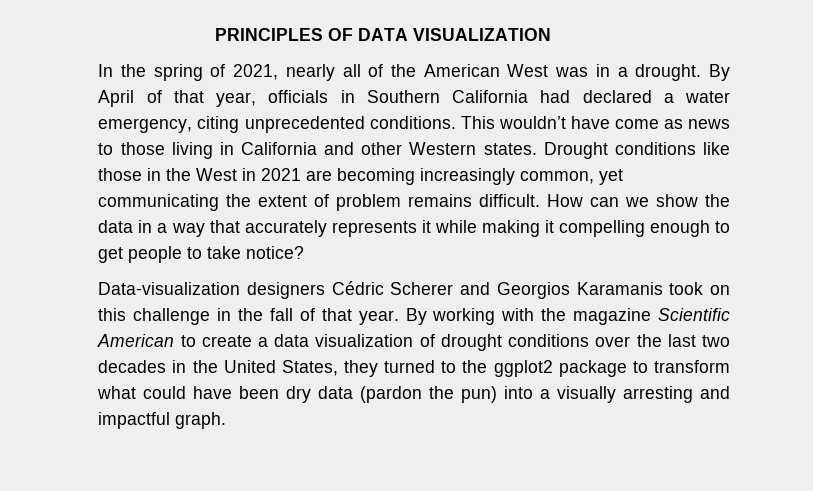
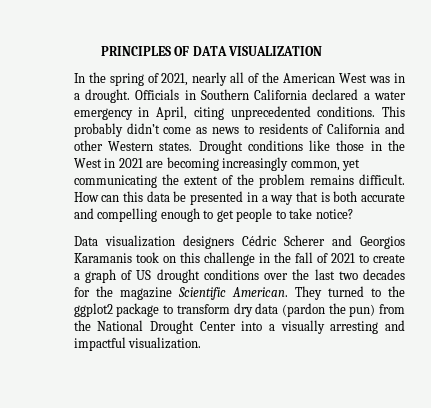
- By April of that year, officials in Southern California had declared a water emergency, citing unprecedented conditions.
+ Officials in Southern California declared a water emergency in April, citing unprecedented conditions.
- This wouldn’t have come as news to those living in California and other Western states.
+ This probably didn’t come as news to residents of California and other Western states.
- Drought conditions like those in the West in 2021 are becoming increasingly common, yet communicating the extent of problem remains difficult.
+ Drought conditions like those in the West in 2021 are becoming increasingly common, yet communicating the extent of the problem remains difficult.
- How can we show the data in a way that accurately represents it while making it compelling enough to get people to take notice?
+ How can this data be presented in a way that is both accurate and compelling enough to get people to take notice?
- Data-visualization designers Cédric Scherer and Georgios Karamanis took on this challenge in the fall of that year. By working with the magazine Scientific American to create a data visualization of drought conditions over the last two decades in the United States, they turned to the ggplot2 package to transform what could have been dry data (pardon the pun) into a visually arresting and impactful graph.
+ Data visualization designers Cédric Scherer and Georgios Karamanis took on this challenge in the fall of 2021 to create a graph of US drought conditions over the last two decades for the magazine Scientific American. They turned to the ggplot2 package to transform dry data (pardon the pun) from the National Drought Center into a visually arresting and impactful visualization.

